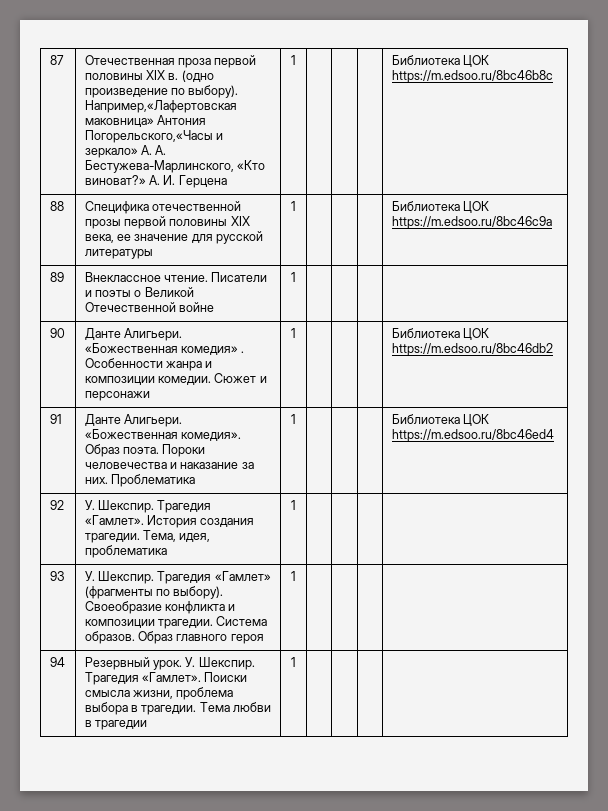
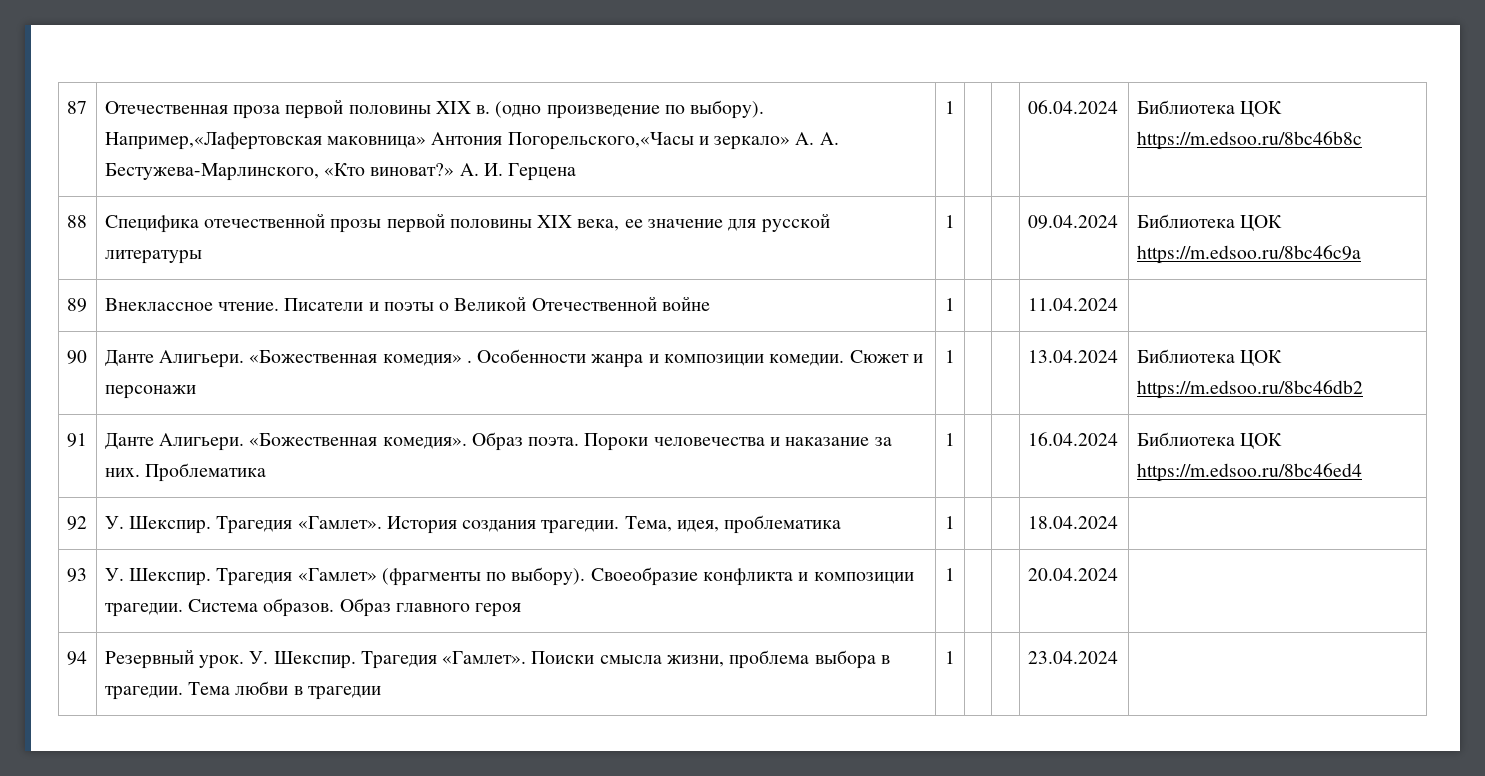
- 87 | Отечественная проза первой половины XIX в. (одно произведение по выбору). Например,«Лафертовская маковница» Антония Погорельского,«Часы и зеркало» А. А. Бестужева-Марлинского, «Кто виноват?» А. И. Герцена | 1 | | | | Библиотека ЦОК https://m.edsoo.ru/8bc46b8c
+ 87 | Отечественная проза первой половины XIX в. (одно произведение по выбору). Например,«Лафертовская маковница» Антония Погорельского,«Часы и зеркало» А. А. Бестужева-Марлинского, «Кто виноват?» А. И. Герцена | 1 | | | 06.04.2024 | Библиотека ЦОК https://m.edsoo.ru/8bc46b8c
- 88 | Специфика отечественной прозы первой половины ХIХ века, ее значение для русской литературы | 1 | | | | Библиотека ЦОК https://m.edsoo.ru/8bc46c9a
+ 88 | Специфика отечественной прозы первой половины ХIХ века, ее значение для русской литературы | 1 | | | 09.04.2024 | Библиотека ЦОК https://m.edsoo.ru/8bc46c9a
- 89 | Внеклассное чтение. Писатели и поэты о Великой Отечественной войне | 1 | | | |
+ 89 | Внеклассное чтение. Писатели и поэты о Великой Отечественной войне | 1 | | | 11.04.2024 |
- 90 | Данте Алигьери. «Божественная комедия» . Особенности жанра и композиции комедии. Сюжет и персонажи | 1 | | | | Библиотека ЦОК https://m.edsoo.ru/8bc46db2
+ 90 | Данте Алигьери. «Божественная комедия» . Особенности жанра и композиции комедии. Сюжет и персонажи | 1 | | | 13.04.2024 | Библиотека ЦОК https://m.edsoo.ru/8bc46db2
- 91 | Данте Алигьери. «Божественная комедия». Образ поэта. Пороки человечества и наказание за них. Проблематика | 1 | | | | Библиотека ЦОК https://m.edsoo.ru/8bc46ed4
+ 91 | Данте Алигьери. «Божественная комедия». Образ поэта. Пороки человечества и наказание за них. Проблематика | 1 | | | 16.04.2024 | Библиотека ЦОК https://m.edsoo.ru/8bc46ed4
- 92 | У. Шекспир. Трагедия «Гамлет». История создания трагедии. Тема, идея, проблематика | 1 | | | |
+ 92 | У. Шекспир. Трагедия «Гамлет». История создания трагедии. Тема, идея, проблематика | 1 | | | 18.04.2024 |
- 93 | У. Шекспир. Трагедия «Гамлет» (фрагменты по выбору). Своеобразие конфликта и композиции трагедии. Система образов. Образ главного героя | 1 | | | |
+ 93 | У. Шекспир. Трагедия «Гамлет» (фрагменты по выбору). Своеобразие конфликта и композиции трагедии. Система образов. Образ главного героя | 1 | | | 20.04.2024 |
- 94 | Резервный урок. У. Шекспир. Трагедия «Гамлет». Поиски смысла жизни, проблема выбора в трагедии. Тема любви в трагедии | 1 | | | |
+ 94 | Резервный урок. У. Шекспир. Трагедия «Гамлет». Поиски смысла жизни, проблема выбора в трагедии. Тема любви в трагедии | 1 | | | 23.04.2024 |

